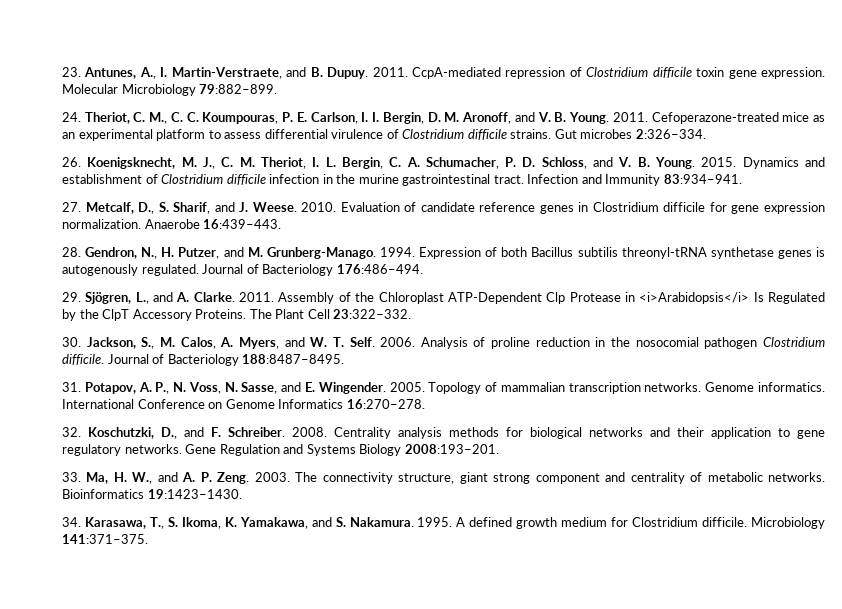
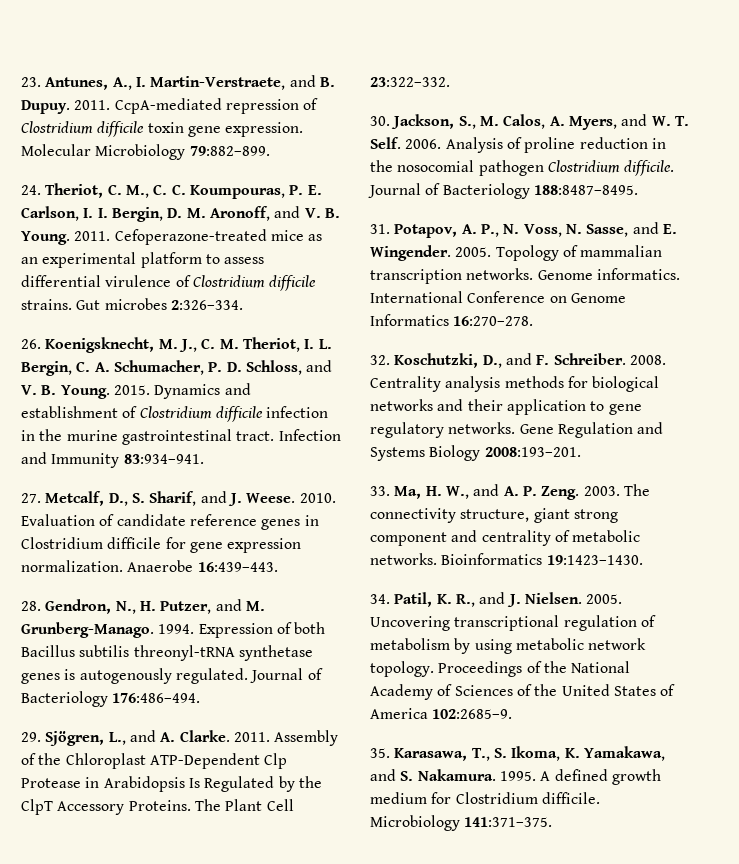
- Assembly of the Chloroplast ATP-Dependent Clp Protease in <i>Arabidopsis</i> Is Regulated by the ClpT Accessory Proteins.
+ Assembly of the Chloroplast ATP-Dependent Clp Protease in Arabidopsis Is Regulated by the ClpT Accessory Proteins.
- 34. Karasawa, T., S. Ikoma, K. Yamakawa, and S. Nakamura.
+ 34. Patil, K. R., and J. Nielsen. 2005. Uncovering transcriptional regulation of metabolism by using metabolic network topology. Proceedings of the National Academy of Sciences of the United States of America 102:2685–9.
+ 35. Karasawa, T., S. Ikoma, K. Yamakawa, and S. Nakamura.

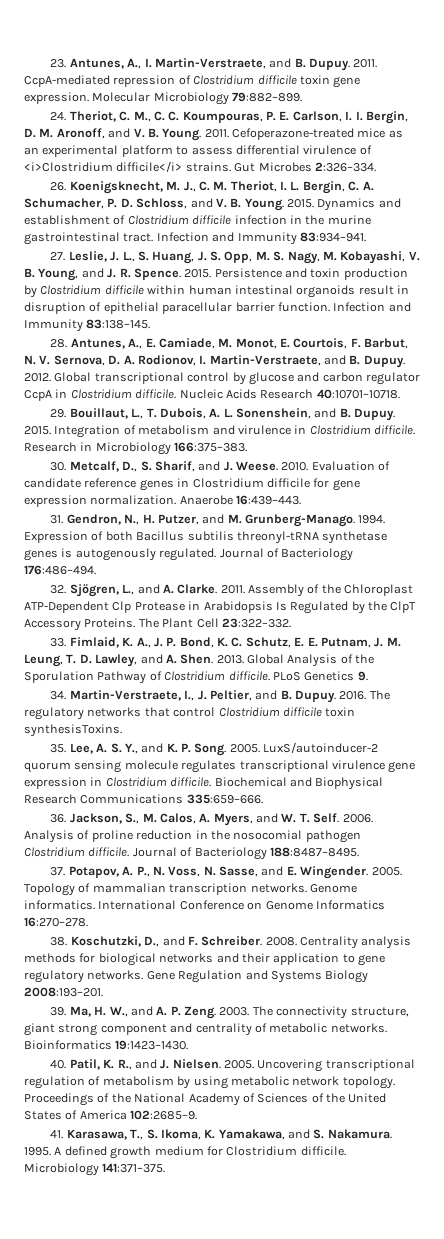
- Cefoperazone-treated mice as an experimental platform to assess differential virulence of Clostridium difficile strains.
+ Cefoperazone-treated mice as an experimental platform to assess differential virulence of <i>Clostridium difficile</i> strains.
- Gut microbes 2:326–334.
+ Gut Microbes 2:326–334.
- 27. Metcalf, D., S. Sharif, and J. Weese.
+ 27. Leslie, J. L., S. Huang, J. S. Opp, M. S. Nagy, M. Kobayashi, V. B. Young, and J. R. Spence. 2015. Persistence and toxin production by Clostridium difficile within human intestinal organoids result in disruption of epithelial paracellular barrier function. Infection and Immunity 83:138–145.
+ 28. Antunes, A., E. Camiade, M. Monot, E. Courtois, F. Barbut, N. V. Sernova, D. A. Rodionov, I. Martin-Verstraete, and B. Dupuy. 2012. Global transcriptional control by glucose and carbon regulator CcpA in Clostridium difficile. Nucleic Acids Research 40:10701–10718.
+ 29. Bouillaut, L., T. Dubois, A. L. Sonenshein, and B. Dupuy. 2015. Integration of metabolism and virulence in Clostridium difficile. Research in Microbiology 166:375–383.
+ 30. Metcalf, D., S. Sharif, and J. Weese.
- 28. Gendron, N., H. Putzer, and M. Grunberg-Manago.
+ 31. Gendron, N., H. Putzer, and M. Grunberg-Manago.
- 29. Sjögren, L., and A. Clarke.
+ 32. Sjögren, L., and A. Clarke.
- 30. Jackson, S., M. Calos, A. Myers, and W. T. Self.
+ 33. Fimlaid, K. A., J. P. Bond, K. C. Schutz, E. E. Putnam, J. M. Leung, T. D. Lawley, and A. Shen. 2013. Global Analysis of the Sporulation Pathway of Clostridium difficile. PLoS Genetics 9.
+ 34. Martin-Verstraete, I., J. Peltier, and B. Dupuy. 2016. The regulatory networks that control Clostridium difficile toxin synthesisToxins.
+ 35. Lee, A. S. Y., and K. P. Song. 2005. LuxS/autoinducer-2 quorum sensing molecule regulates transcriptional virulence gene expression in Clostridium difficile. Biochemical and Biophysical Research Communications 335:659–666.
+ 36. Jackson, S., M. Calos, A. Myers, and W. T. Self.
- 31. Potapov, A. P., N. Voss, N. Sasse, and E. Wingender.
+ 37. Potapov, A. P., N. Voss, N. Sasse, and E. Wingender.
- 32. Koschutzki, D., and F. Schreiber.
+ 38. Koschutzki, D., and F. Schreiber.
- 33. Ma, H. W., and A. P. Zeng.
+ 39. Ma, H. W., and A. P. Zeng.
- 34. Patil, K. R., and J. Nielsen.
+ 40. Patil, K. R., and J. Nielsen.
- 35. Karasawa, T., S. Ikoma, K. Yamakawa, and S. Nakamura.
+ 41. Karasawa, T., S. Ikoma, K. Yamakawa, and S. Nakamura.

